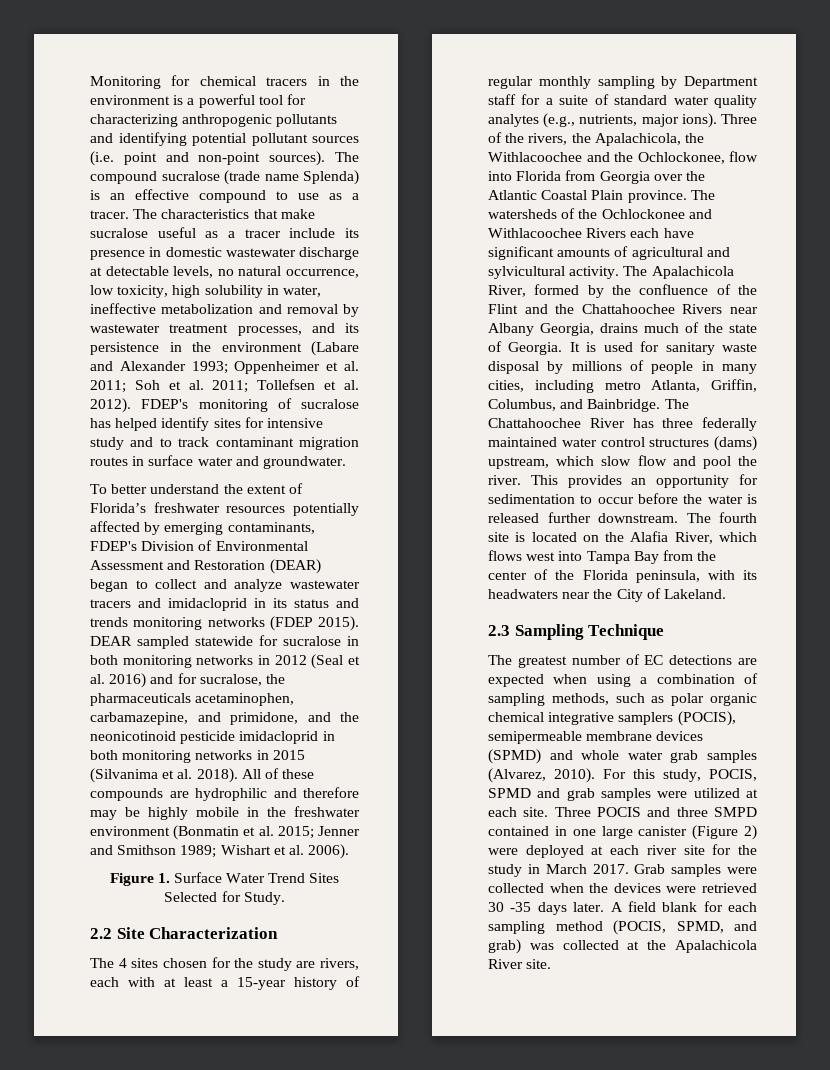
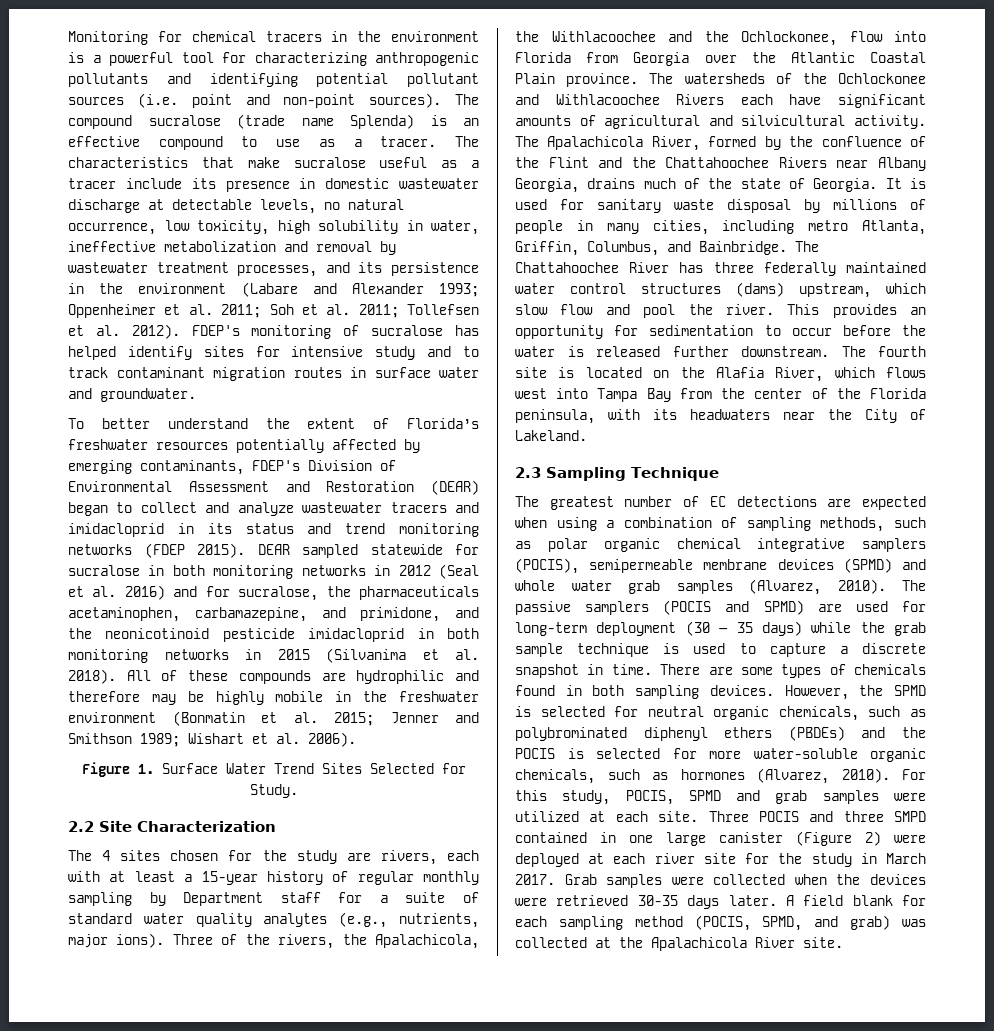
- To better understand the extent of Florida’s freshwater resources potentially affected by emerging contaminants, FDEP's Division of Environmental Assessment and Restoration (DEAR) began to collect and analyze wastewater tracers and imidacloprid in its status and trends monitoring networks (FDEP 2015).
+ To better understand the extent of Florida’s freshwater resources potentially affected by emerging contaminants, FDEP's Division of Environmental Assessment and Restoration (DEAR) began to collect and analyze wastewater tracers and imidacloprid in its status and trend monitoring networks (FDEP 2015).
- The watersheds of the Ochlockonee and Withlacoochee Rivers each have significant amounts of agricultural and sylvicultural activity.
+ The watersheds of the Ochlockonee and Withlacoochee Rivers each have significant amounts of agricultural and silvicultural activity.
+ The passive samplers (POCIS and SPMD) are used for long-term deployment (30 – 35 days) while the grab sample technique is used to capture a discrete snapshot in time. There are some types of chemicals found in both sampling devices. However, the SPMD is selected for neutral organic chemicals, such as polybrominated diphenyl ethers (PBDEs) and the POCIS is selected for more water-soluble organic chemicals, such as hormones (Alvarez, 2010).
- Grab samples were collected when the devices were retrieved 30 -35 days later.
+ Grab samples were collected when the devices were retrieved 30-35 days later.

